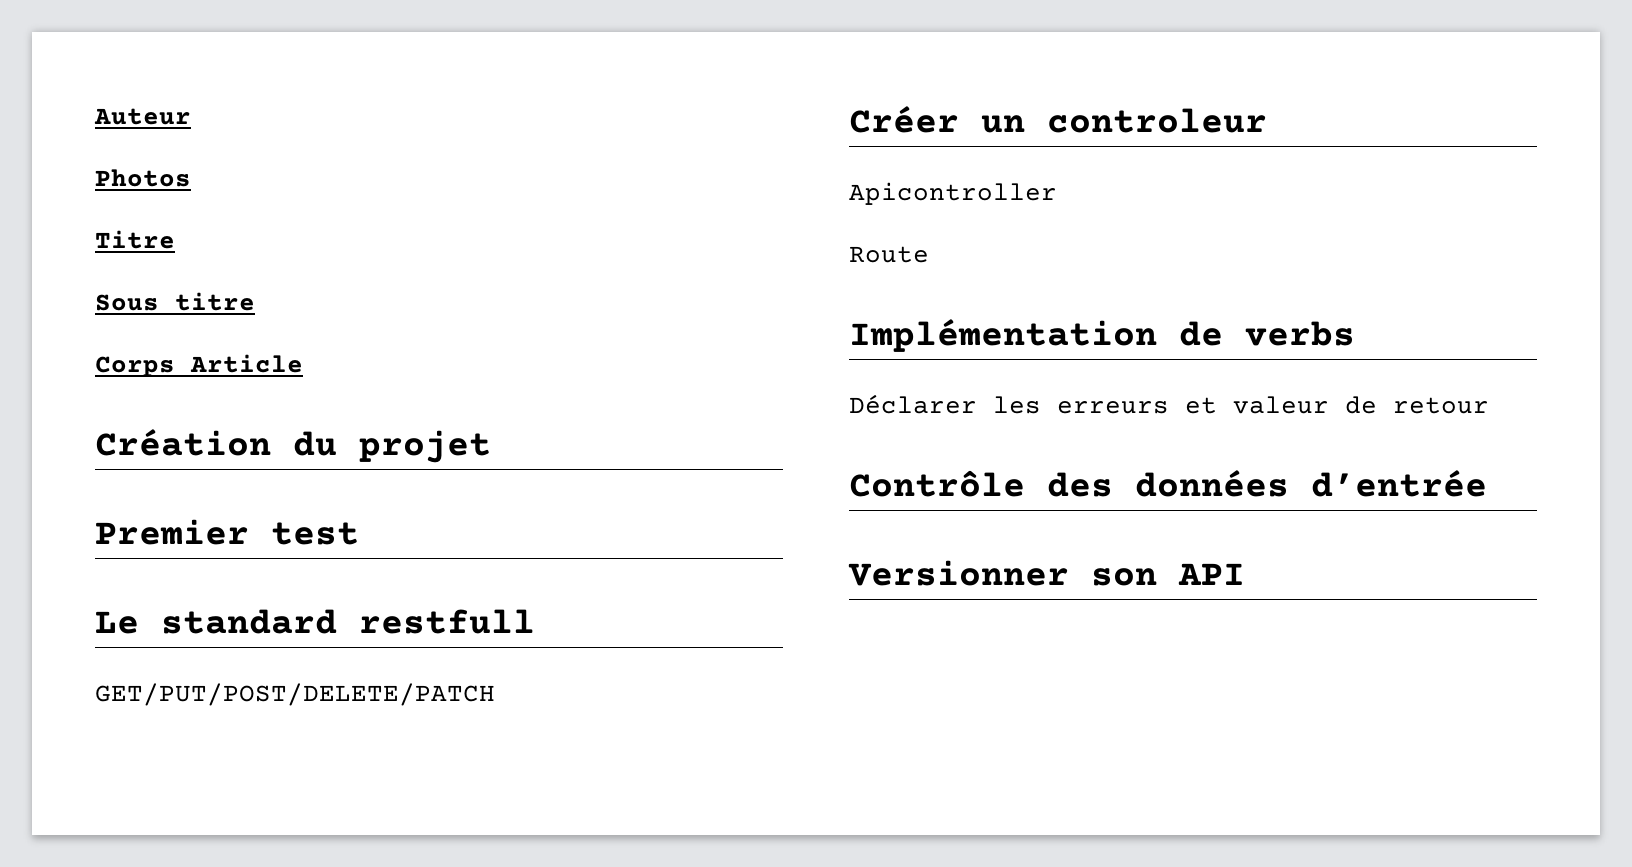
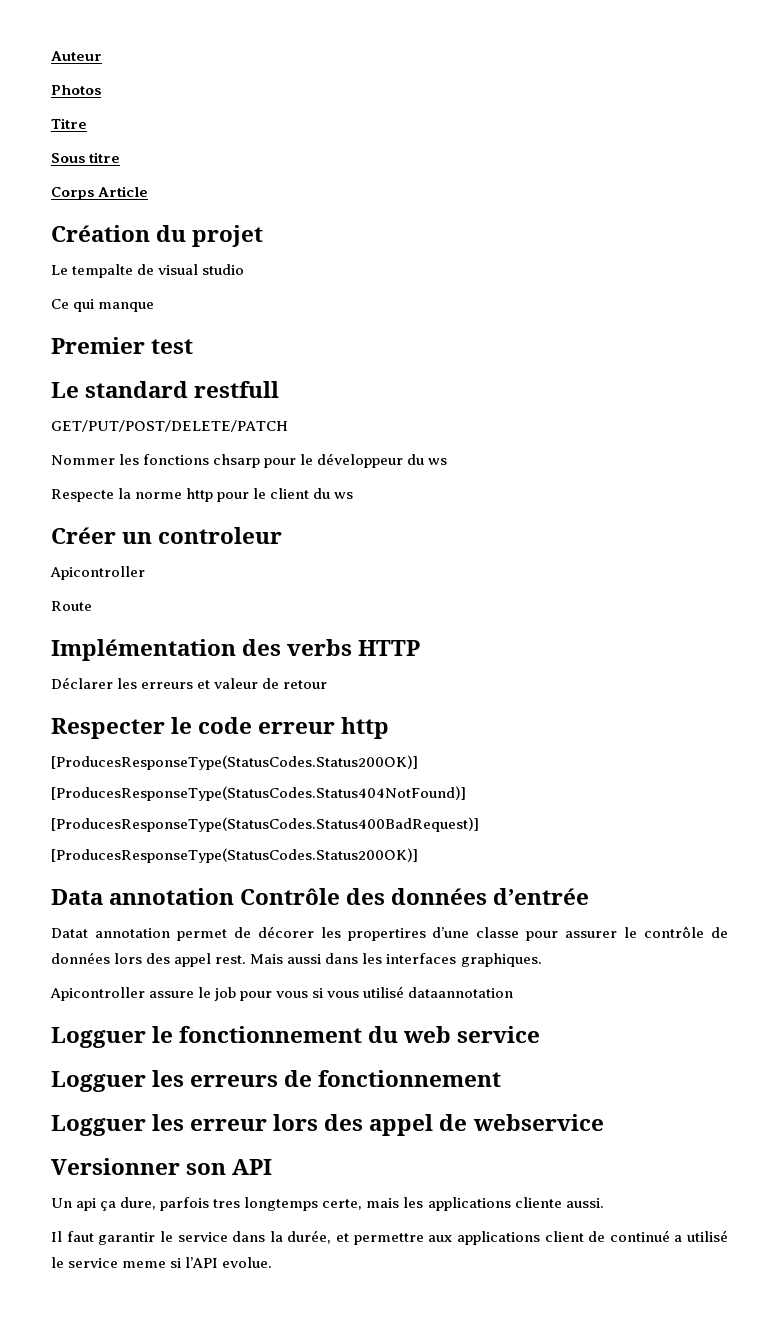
+ Le tempalte de visual studio
+ Ce qui manque
+ Nommer les fonctions chsarp pour le développeur du ws
+ Respecte la norme http pour le client du ws
- Implémentation de verbs
+ Implémentation des verbs HTTP
- Contrôle des données d’entrée
+ Respecter le code erreur http
+ [ProducesResponseType(StatusCodes.Status200OK)]
+ [ProducesResponseType(StatusCodes.Status404NotFound)]
+ [ProducesResponseType(StatusCodes.Status400BadRequest)]
+ [ProducesResponseType(StatusCodes.Status200OK)]
+ Data annotation Contrôle des données d’entrée
+ Datat annotation permet de décorer les propertires d’une classe pour assurer le contrôle de données lors des appel rest. Mais aussi dans les interfaces graphiques.
+ Apicontroller assure le job pour vous si vous utilisé dataannotation
+ Logguer le fonctionnement du web service
+ Logguer les erreurs de fonctionnement
+ Logguer les erreur lors des appel de webservice
  Versionner son API
+ Un api ça dure, parfois tres longtemps certe, mais les applications cliente aussi.
+ Il faut garantir le service dans la durée, et permettre aux applications client de continué a utilisé le service meme si l’API evolue.

